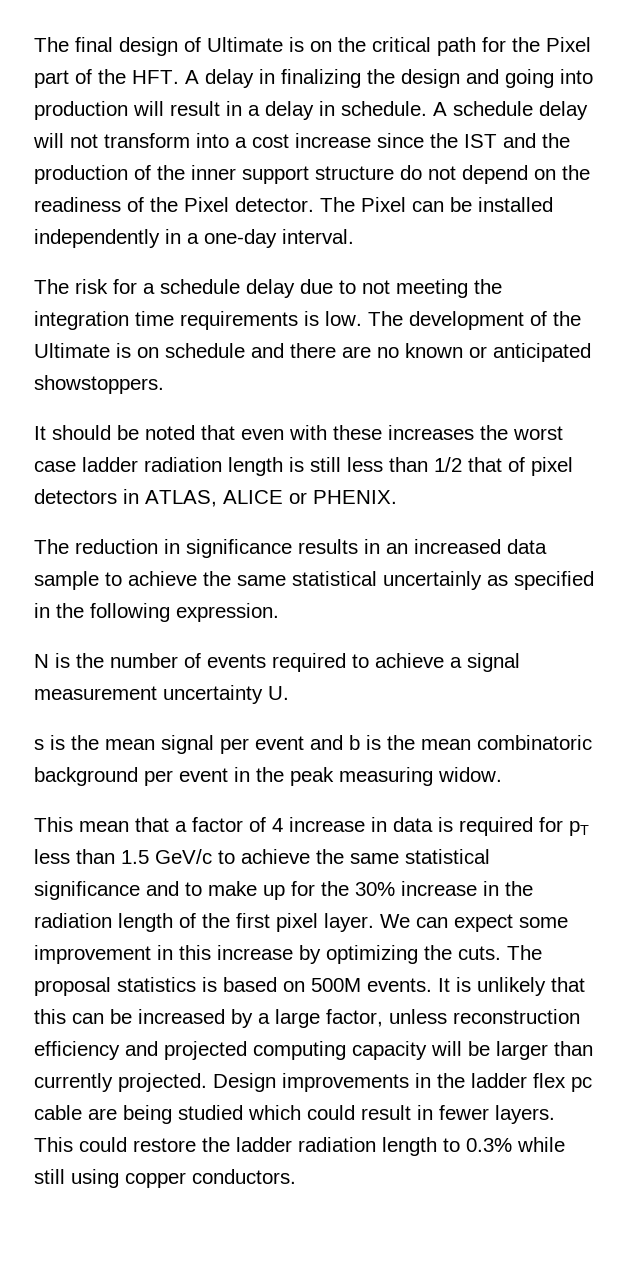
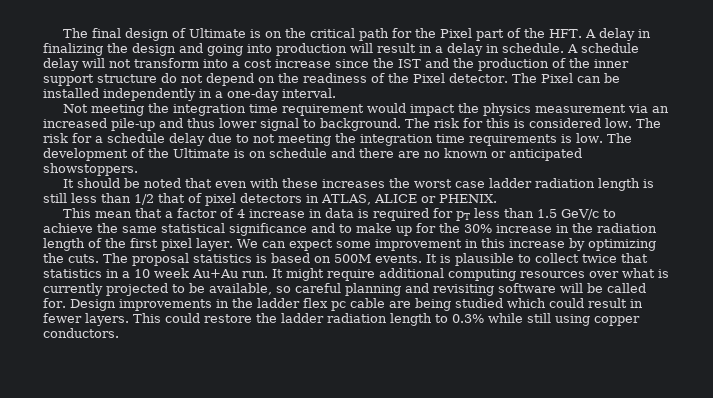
+ Not meeting the integration time requirement would impact the physics measurement via an increased pile-up and thus lower signal to background. The risk for this is considered low.
- The reduction in significance results in an increased data sample to achieve the same statistical uncertainly as specified in the following expression.
- N is the number of events required to achieve a signal measurement uncertainty U.
- s is the mean signal per event and b is the mean combinatoric background per event in the peak measuring widow.
- It is unlikely that this can be increased by a large factor, unless reconstruction efficiency and projected computing capacity will be larger than currently projected.
+ It is plausible to collect twice that statistics in a 10 week Au+Au run. It might require additional computing resources over what is currently projected to be available, so careful planning and revisiting software will be called for.

